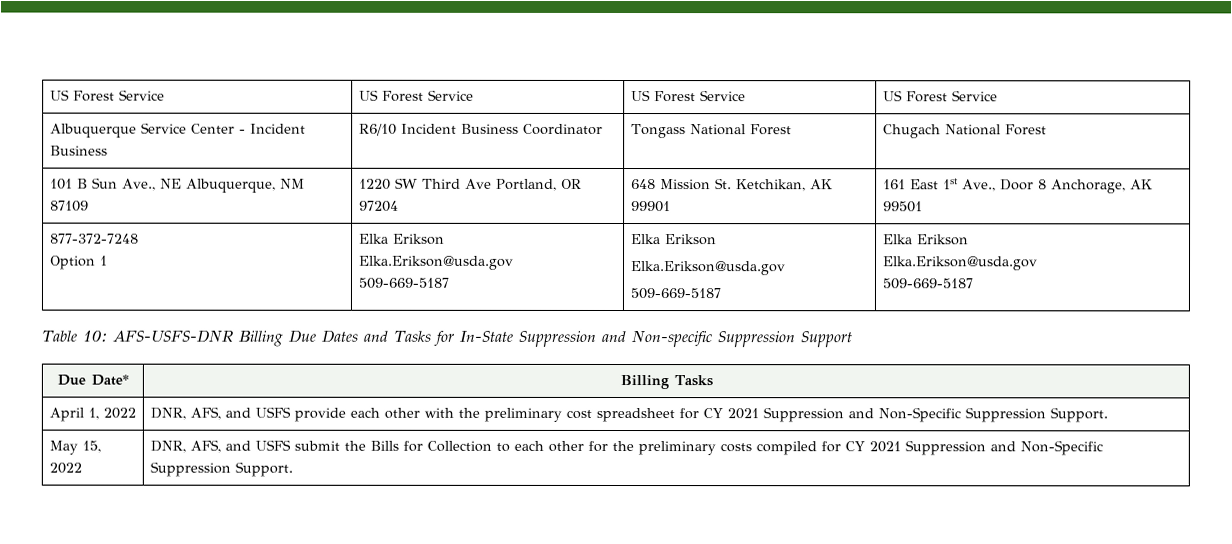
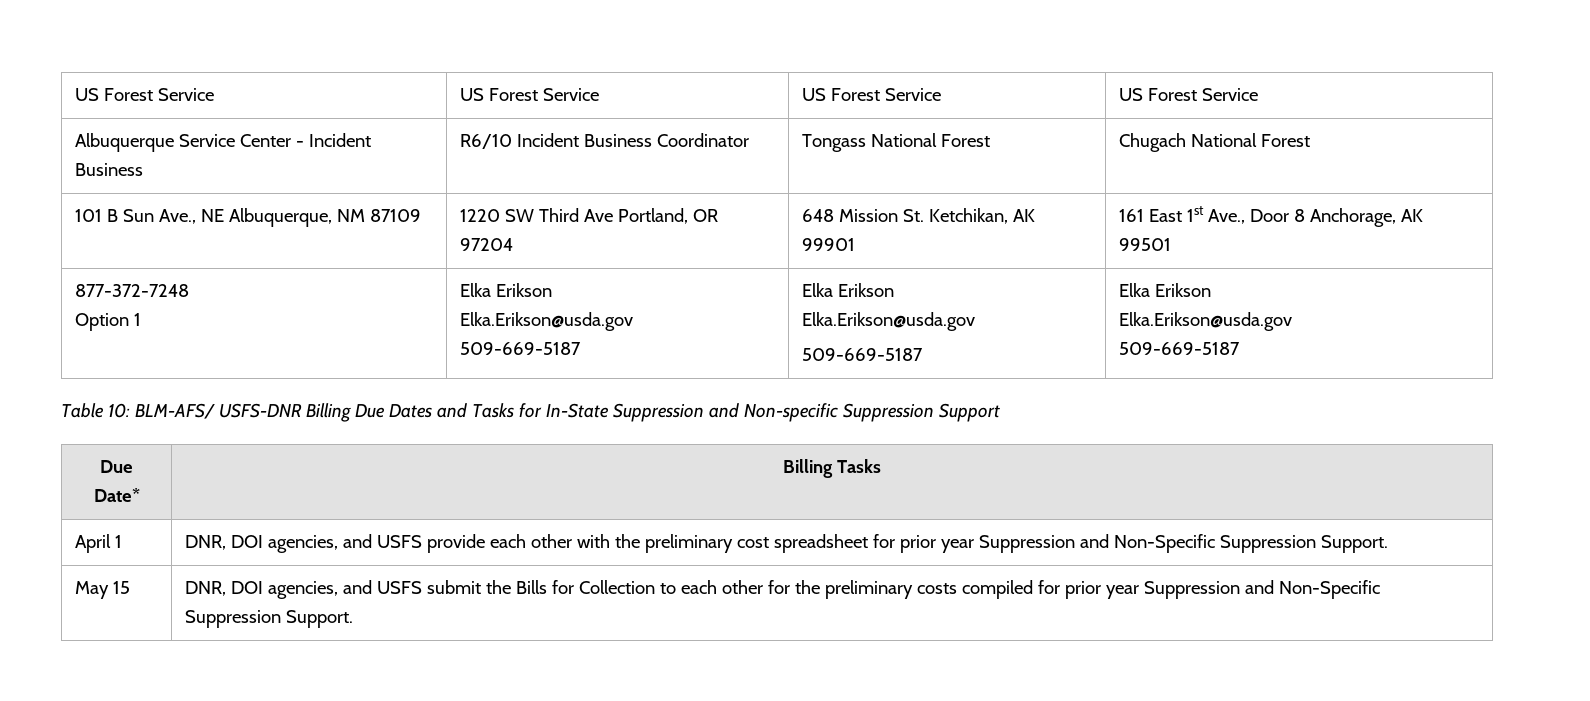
- Table 10: AFS-USFS-DNR Billing Due Dates and Tasks for In-State Suppression and Non-specific Suppression Support
+ Table 10: BLM-AFS/ USFS-DNR Billing Due Dates and Tasks for In-State Suppression and Non-specific Suppression Support
- April 1, 2022 | DNR, AFS, and USFS provide each other with the preliminary cost spreadsheet for CY 2021 Suppression and Non-Specific Suppression Support.
+ April 1 | DNR, DOI agencies, and USFS provide each other with the preliminary cost spreadsheet for prior year Suppression and Non-Specific Suppression Support.
- May 15, 2022 | DNR, AFS, and USFS submit the Bills for Collection to each other for the preliminary costs compiled for CY 2021 Suppression and Non-Specific Suppression Support.
+ May 15 | DNR, DOI agencies, and USFS submit the Bills for Collection to each other for the preliminary costs compiled for prior year Suppression and Non-Specific Suppression Support.

